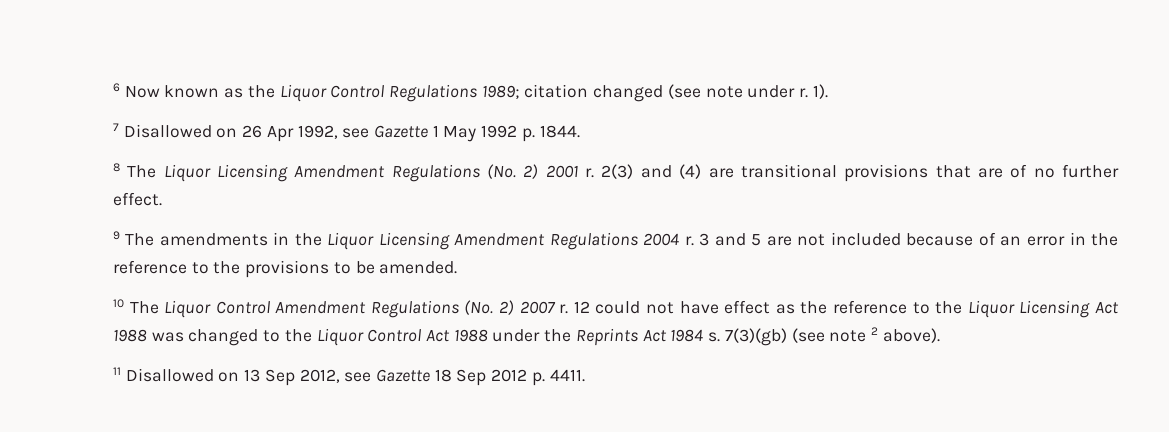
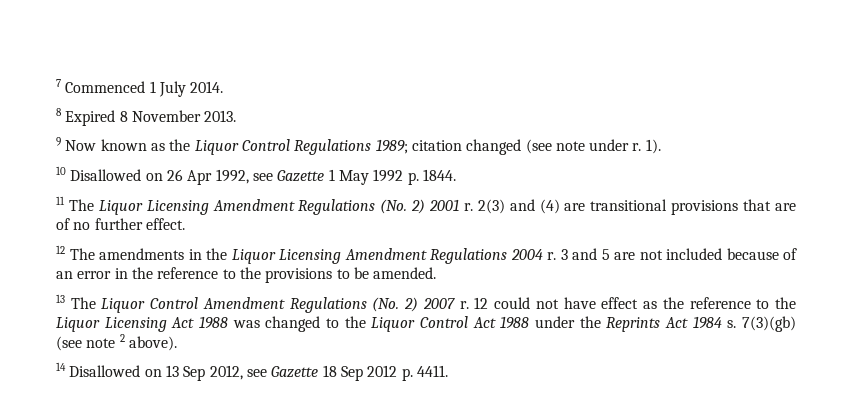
- 6 Now known as the Liquor Control Regulations 1989; citation changed (see note under r.
+ 7 Commenced 1 July 2014.
+ 8 Expired 8 November 2013.
+ 9 Now known as the Liquor Control Regulations 1989; citation changed (see note under r.
- 7 Disallowed on 26 Apr 1992, see Gazette 1 May 1992 p. 1844.
+ 10 Disallowed on 26 Apr 1992, see Gazette 1 May 1992 p. 1844.
- 8 The Liquor Licensing Amendment Regulations (No. 2) 2001 r.
+ 11 The Liquor Licensing Amendment Regulations (No. 2) 2001 r.
- 9 The amendments in the Liquor Licensing Amendment Regulations 2004 r.
+ 12 The amendments in the Liquor Licensing Amendment Regulations 2004 r.
- 10 The Liquor Control Amendment Regulations (No. 2) 2007 r.
+ 13 The Liquor Control Amendment Regulations (No. 2) 2007 r.
- 11 Disallowed on 13 Sep 2012, see Gazette 18 Sep 2012 p. 4411.
+ 14 Disallowed on 13 Sep 2012, see Gazette 18 Sep 2012 p. 4411.

